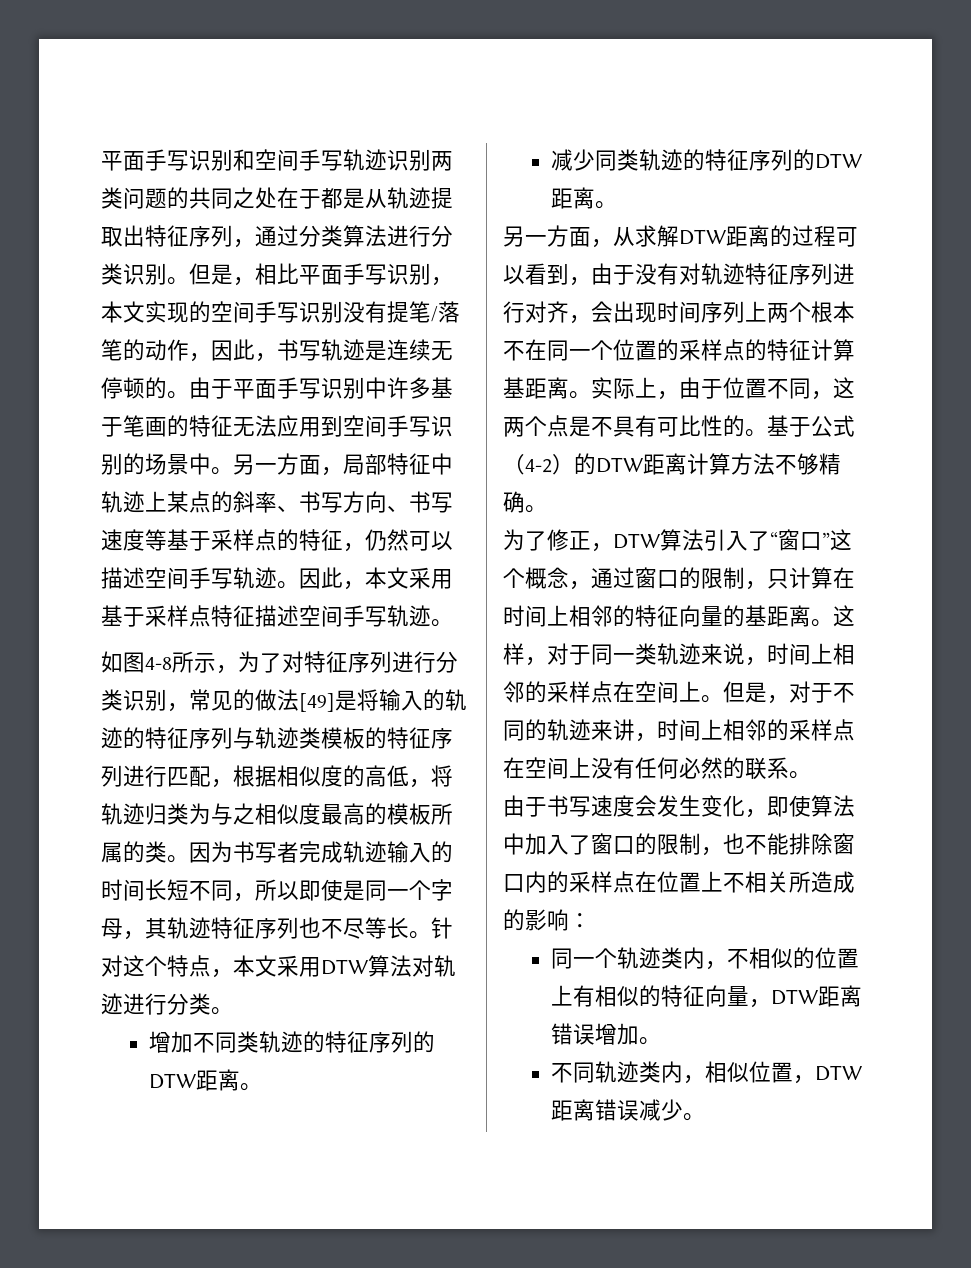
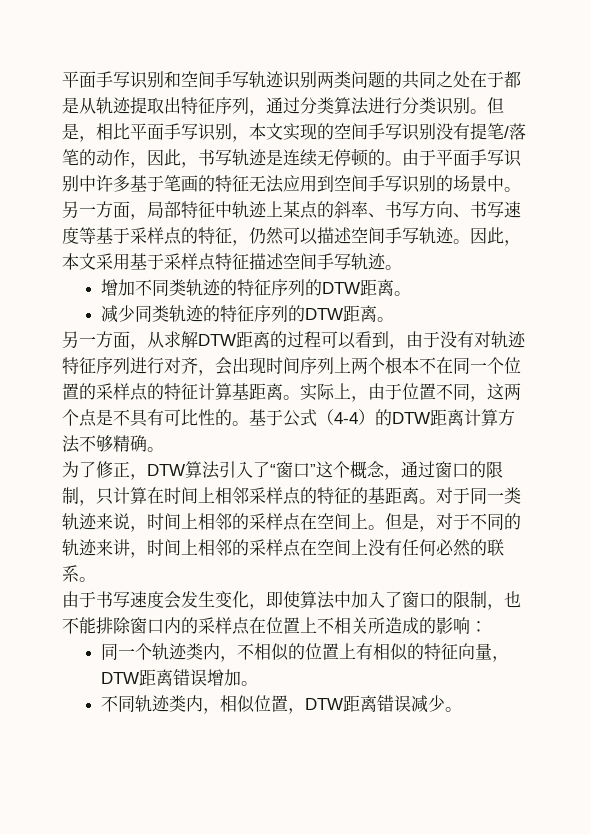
- 如图4-8所示，为了对特征序列进行分类识别，常见的做法[49]是将输入的轨迹的特征序列与轨迹类模板的特征序列进行匹配，根据相似度的高低，将轨迹归类为与之相似度最高的模板所属的类。因为书写者完成轨迹输入的时间长短不同，所以即使是同一个字母，其轨迹特征序列也不尽等长。针对这个特点，本文采用DTW算法对轨迹进行分类。
- 基于公式（4-2）的DTW距离计算方法不够精确。
+ 基于公式（4-4）的DTW距离计算方法不够精确。
- 为了修正，DTW算法引入了“窗口”这个概念，通过窗口的限制，只计算在时间上相邻的特征向量的基距离。
+ 为了修正，DTW算法引入了“窗口”这个概念，通过窗口的限制，只计算在时间上相邻采样点的特征的基距离。
- 这样，对于同一类轨迹来说，时间上相邻的采样点在空间上。
+ 对于同一类轨迹来说，时间上相邻的采样点在空间上。

